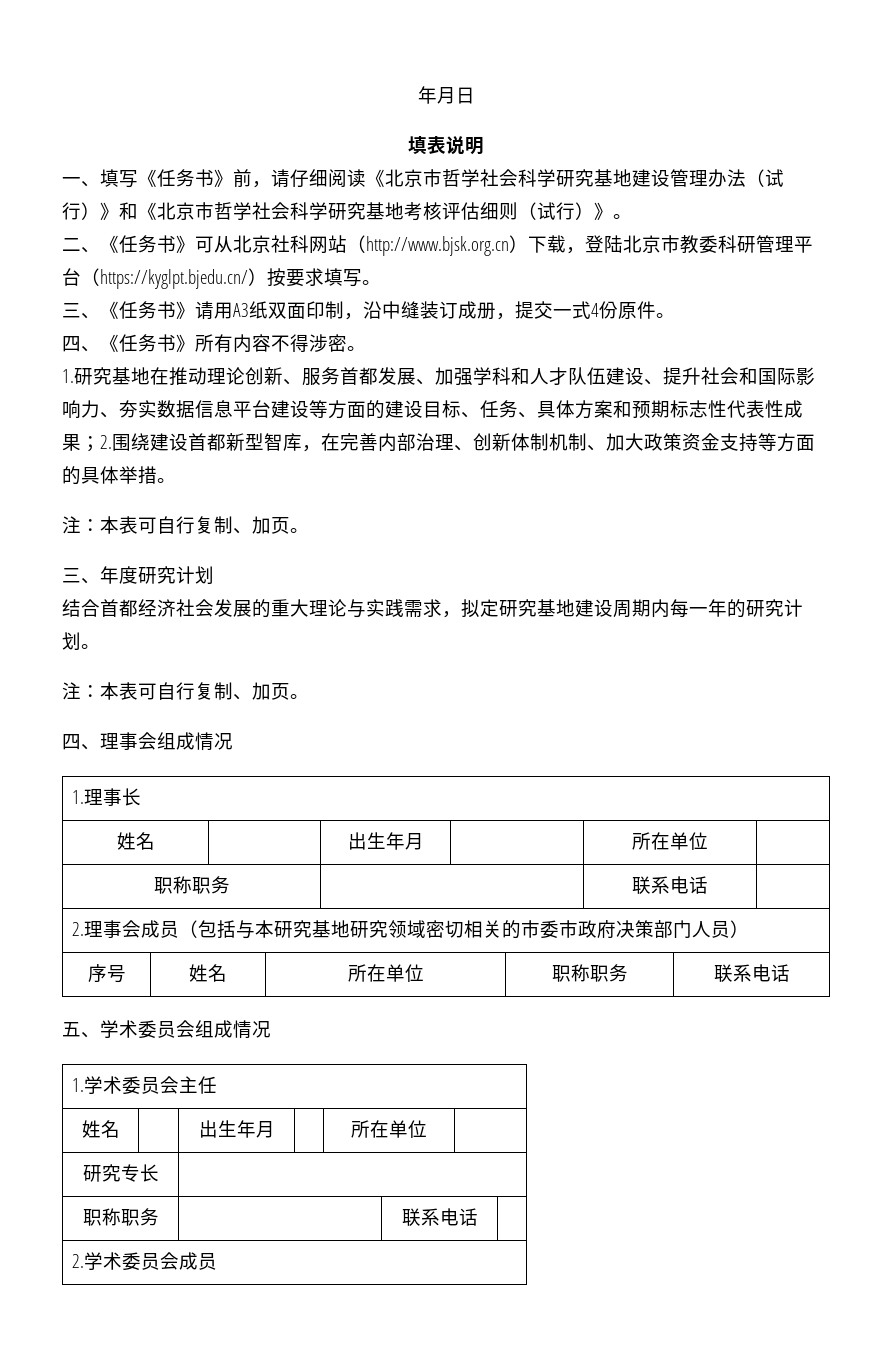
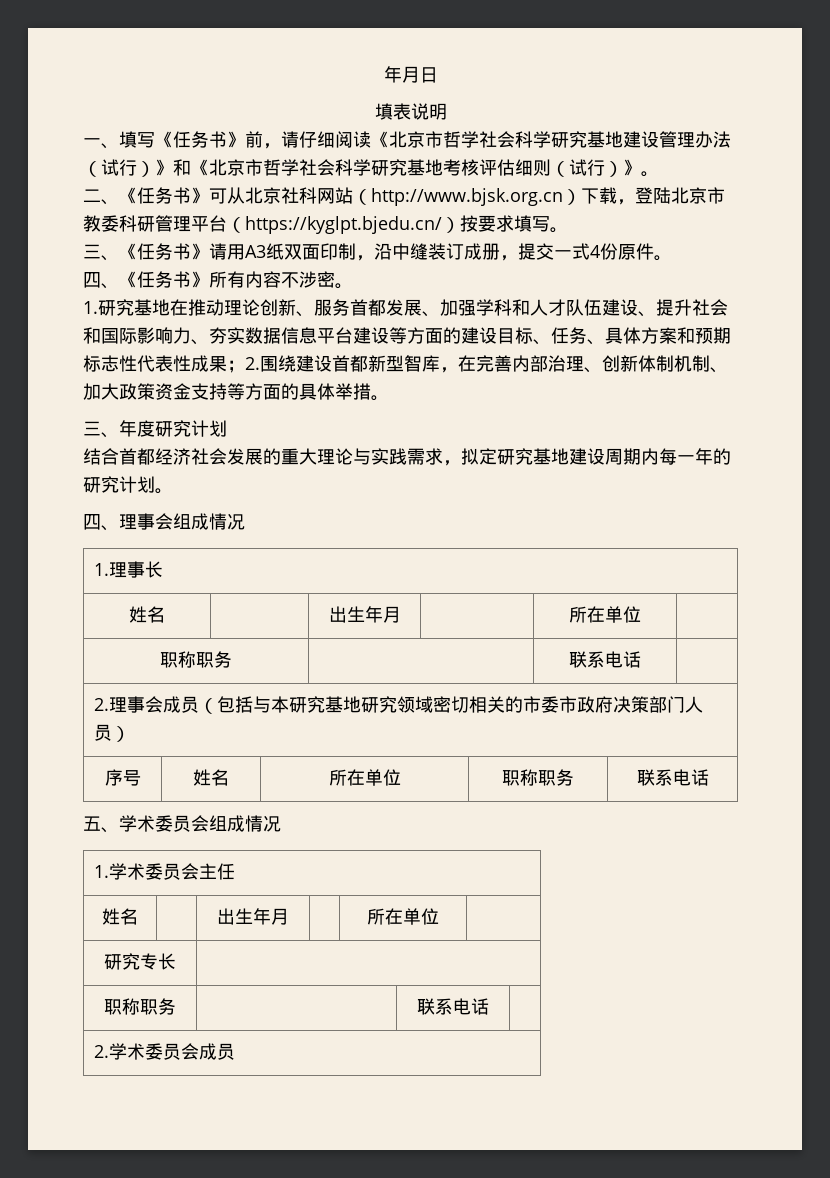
- 四、《任务书》所有内容不得涉密。
+ 四、《任务书》所有内容不涉密。
  2.围绕建设首都新型智库，在完善内部治理、创新体制机制、加大政策资金支持等方面的具体举措。
- 注：本表可自行复制、加页。
  结合首都经济社会发展的重大理论与实践需求，拟定研究基地建设周期内每一年的研究计划。
- 注：本表可自行复制、加页。

